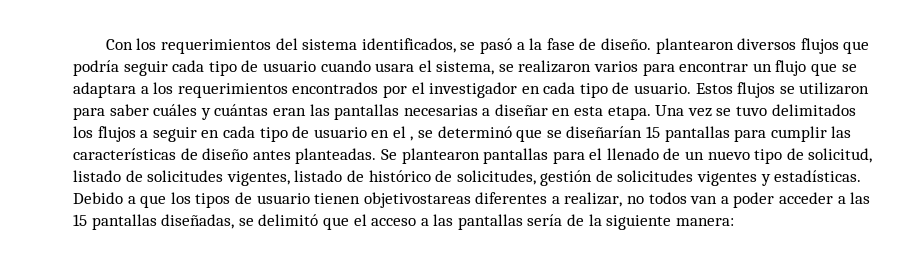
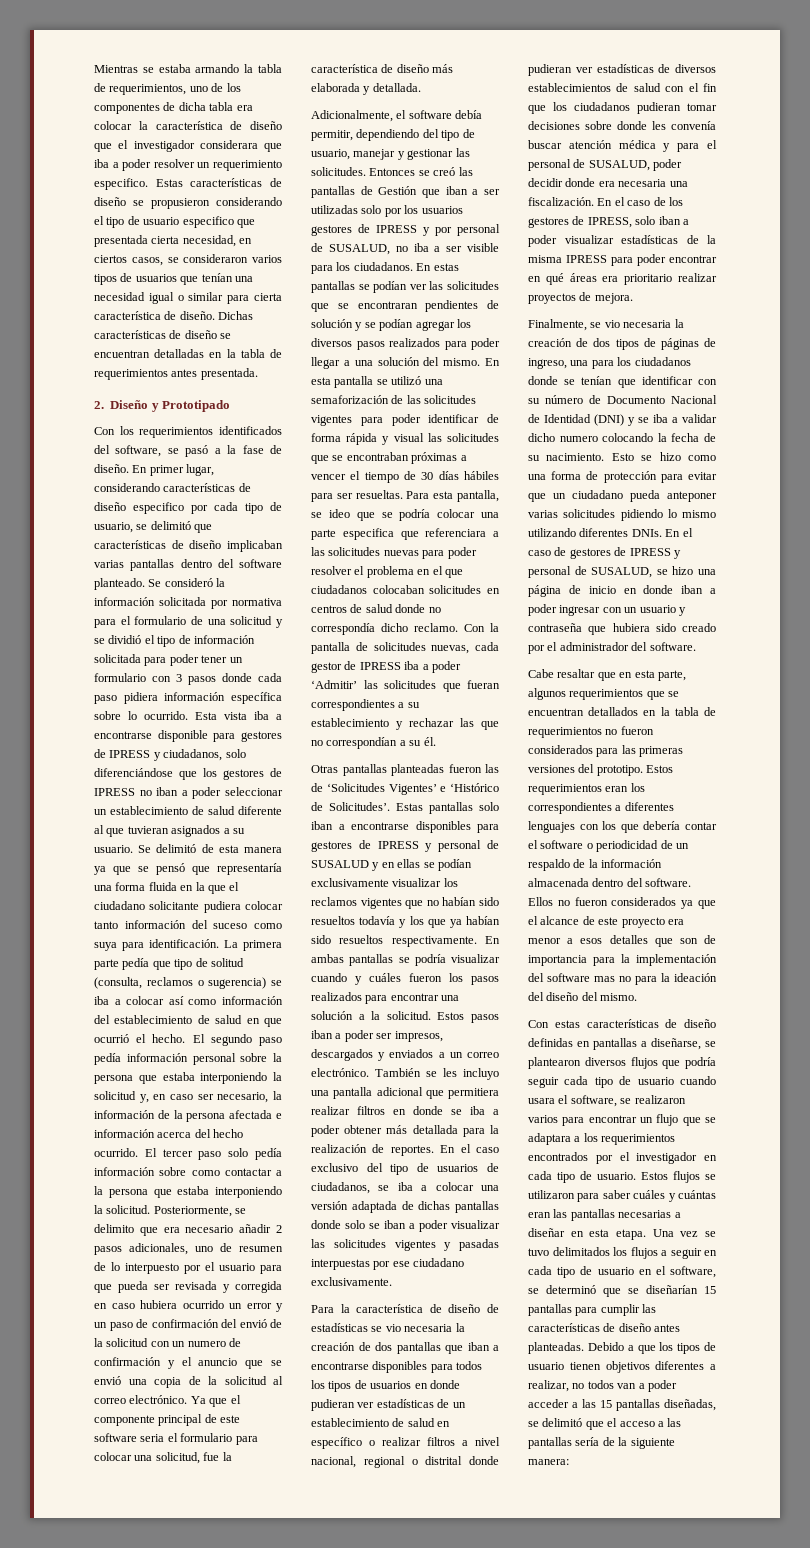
- Con los requerimientos del sistema identificados, se pasó a la fase de diseño. plantearon diversos flujos que podría seguir cada tipo de usuario cuando usara el sistema, se realizaron varios para encontrar un flujo que se adaptara a los requerimientos encontrados por el investigador en cada tipo de usuario.
+ Mientras se estaba armando la tabla de requerimientos, uno de los componentes de dicha tabla era colocar la característica de diseño que el investigador considerara que iba a poder resolver un requerimiento especifico. Estas características de diseño se propusieron considerando el tipo de usuario especifico que presentada cierta necesidad, en ciertos casos, se consideraron varios tipos de usuarios que tenían una necesidad igual o similar para cierta característica de diseño. Dichas características de diseño se encuentran detalladas en la tabla de requerimientos antes presentada.
+ 2. Diseño y Prototipado
+ Con los requerimientos identificados del software, se pasó a la fase de diseño. En primer lugar, considerando características de diseño especifico por cada tipo de usuario, se delimitó que características de diseño implicaban varias pantallas dentro del software planteado. Se consideró la información solicitada por normativa para el formulario de una solicitud y se dividió el tipo de información solicitada para poder tener un formulario con 3 pasos donde cada paso pidiera información específica sobre lo ocurrido. Esta vista iba a encontrarse disponible para gestores de IPRESS y ciudadanos, solo diferenciándose que los gestores de IPRESS no iban a poder seleccionar un establecimiento de salud diferente al que tuvieran asignados a su usuario. Se delimitó de esta manera ya que se pensó que representaría una forma fluida en la que el ciudadano solicitante pudiera colocar tanto información del suceso como suya para identificación. La primera parte pedía que tipo de solitud (consulta, reclamos o sugerencia) se iba a colocar así como información del establecimiento de salud en que ocurrió el hecho. El segundo paso pedía información personal sobre la persona que estaba interponiendo la solicitud y, en caso ser necesario, la información de la persona afectada e información acerca del hecho ocurrido. El tercer paso solo pedía información sobre como contactar a la persona que estaba interponiendo la solicitud. Posteriormente, se delimito que era necesario añadir 2 pasos adicionales, uno de resumen de lo interpuesto por el usuario para que pueda ser revisada y corregida en caso hubiera ocurrido un error y un paso de confirmación del envió de la solicitud con un numero de confirmación y el anuncio que se envió una copia de la solicitud al correo electrónico. Ya que el componente principal de este software seria el formulario para colocar una solicitud, fue la característica de diseño más elaborada y detallada.
+ Adicionalmente, el software debía permitir, dependiendo del tipo de usuario, manejar y gestionar las solicitudes. Entonces se creó las pantallas de Gestión que iban a ser utilizadas solo por los usuarios gestores de IPRESS y por personal de SUSALUD, no iba a ser visible para los ciudadanos. En estas pantallas se podían ver las solicitudes que se encontraran pendientes de solución y se podían agregar los diversos pasos realizados para poder llegar a una solución del mismo. En esta pantalla se utilizó una semaforización de las solicitudes vigentes para poder identificar de forma rápida y visual las solicitudes que se encontraban próximas a vencer el tiempo de 30 días hábiles para ser resueltas. Para esta pantalla, se ideo que se podría colocar una parte especifica que referenciara a las solicitudes nuevas para poder resolver el problema en el que ciudadanos colocaban solicitudes en centros de salud donde no correspondía dicho reclamo. Con la pantalla de solicitudes nuevas, cada gestor de IPRESS iba a poder ‘Admitir’ las solicitudes que fueran correspondientes a su establecimiento y rechazar las que no correspondían a su él.
+ Otras pantallas planteadas fueron las de ‘Solicitudes Vigentes’ e ‘Histórico de Solicitudes’. Estas pantallas solo iban a encontrarse disponibles para gestores de IPRESS y personal de SUSALUD y en ellas se podían exclusivamente visualizar los reclamos vigentes que no habían sido resueltos todavía y los que ya habían sido resueltos respectivamente. En ambas pantallas se podría visualizar cuando y cuáles fueron los pasos realizados para encontrar una solución a la solicitud. Estos pasos iban a poder ser impresos, descargados y enviados a un correo electrónico. También se les incluyo una pantalla adicional que permitiera realizar filtros en donde se iba a poder obtener más detallada para la realización de reportes. En el caso exclusivo del tipo de usuarios de ciudadanos, se iba a colocar una versión adaptada de dichas pantallas donde solo se iban a poder visualizar las solicitudes vigentes y pasadas interpuestas por ese ciudadano exclusivamente.
+ Para la característica de diseño de estadísticas se vio necesaria la creación de dos pantallas que iban a encontrarse disponibles para todos los tipos de usuarios en donde pudieran ver estadísticas de un establecimiento de salud en específico o realizar filtros a nivel nacional, regional o distrital donde pudieran ver estadísticas de diversos establecimientos de salud con el fin que los ciudadanos pudieran tomar decisiones sobre donde les convenía buscar atención médica y para el personal de SUSALUD, poder decidir donde era necesaria una fiscalización. En el caso de los gestores de IPRESS, solo iban a poder visualizar estadísticas de la misma IPRESS para poder encontrar en qué áreas era prioritario realizar proyectos de mejora.
+ Finalmente, se vio necesaria la creación de dos tipos de páginas de ingreso, una para los ciudadanos donde se tenían que identificar con su número de Documento Nacional de Identidad (DNI) y se iba a validar dicho numero colocando la fecha de su nacimiento. Esto se hizo como una forma de protección para evitar que un ciudadano pueda anteponer varias solicitudes pidiendo lo mismo utilizando diferentes DNIs. En el caso de gestores de IPRESS y personal de SUSALUD, se hizo una página de inicio en donde iban a poder ingresar con un usuario y contraseña que hubiera sido creado por el administrador del software.
+ Cabe resaltar que en esta parte, algunos requerimientos que se encuentran detallados en la tabla de requerimientos no fueron considerados para las primeras versiones del prototipo. Estos requerimientos eran los correspondientes a diferentes lenguajes con los que debería contar el software o periodicidad de un respaldo de la información almacenada dentro del software. Ellos no fueron considerados ya que el alcance de este proyecto era menor a esos detalles que son de importancia para la implementación del software mas no para la ideación del diseño del mismo.
+ Con estas características de diseño definidas en pantallas a diseñarse, se plantearon diversos flujos que podría seguir cada tipo de usuario cuando usara el software, se realizaron varios para encontrar un flujo que se adaptara a los requerimientos encontrados por el investigador en cada tipo de usuario.
- Una vez se tuvo delimitados los flujos a seguir en cada tipo de usuario en el , se determinó que se diseñarían 15 pantallas para cumplir las características de diseño antes planteadas.
+ Una vez se tuvo delimitados los flujos a seguir en cada tipo de usuario en el software, se determinó que se diseñarían 15 pantallas para cumplir las características de diseño antes planteadas.
- Se plantearon pantallas para el llenado de un nuevo tipo de solicitud, listado de solicitudes vigentes, listado de histórico de solicitudes, gestión de solicitudes vigentes y estadísticas.
- Debido a que los tipos de usuario tienen objetivostareas diferentes a realizar, no todos van a poder acceder a las 15 pantallas diseñadas, se delimitó que el acceso a las pantallas sería de la siguiente manera:
+ Debido a que los tipos de usuario tienen objetivos diferentes a realizar, no todos van a poder acceder a las 15 pantallas diseñadas, se delimitó que el acceso a las pantallas sería de la siguiente manera:

